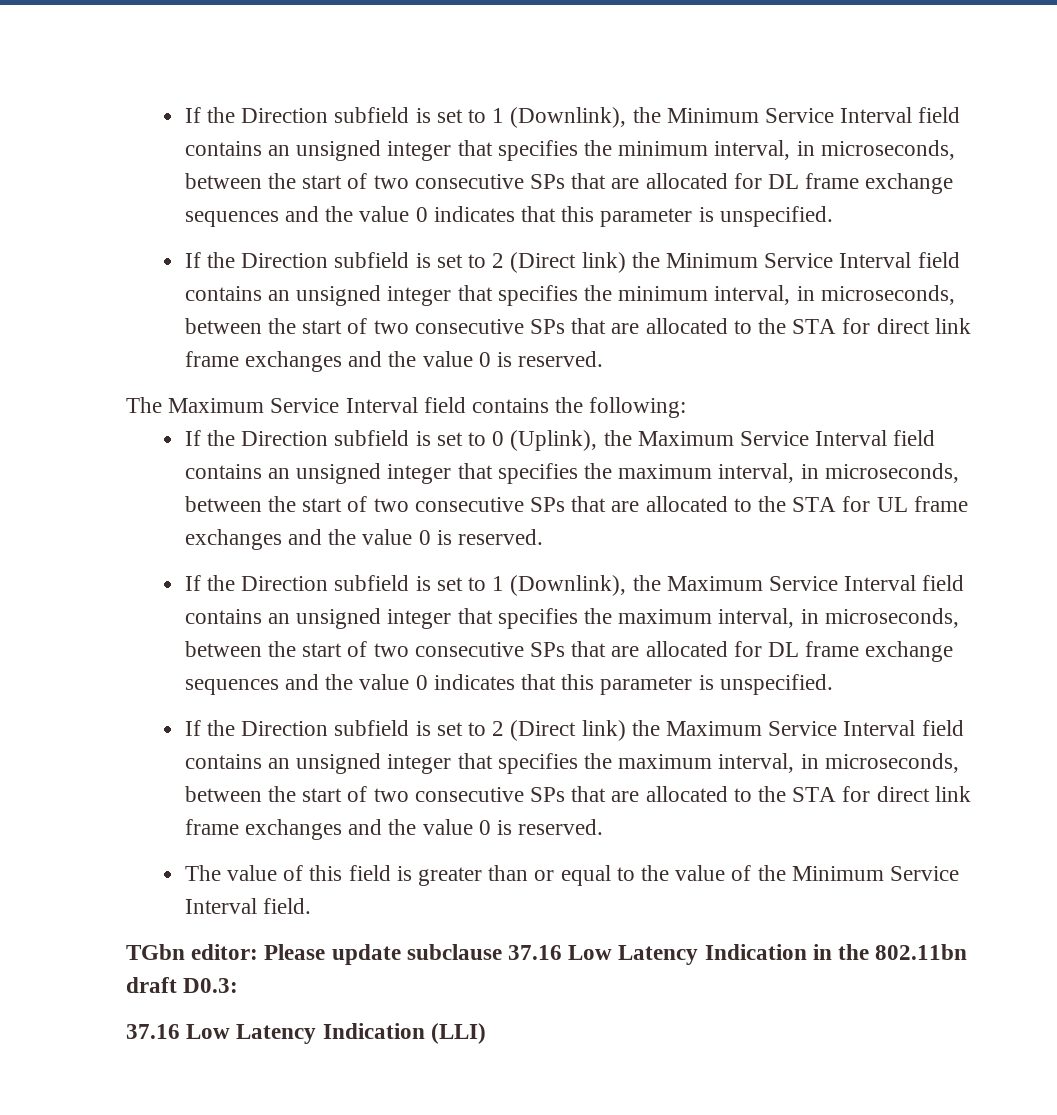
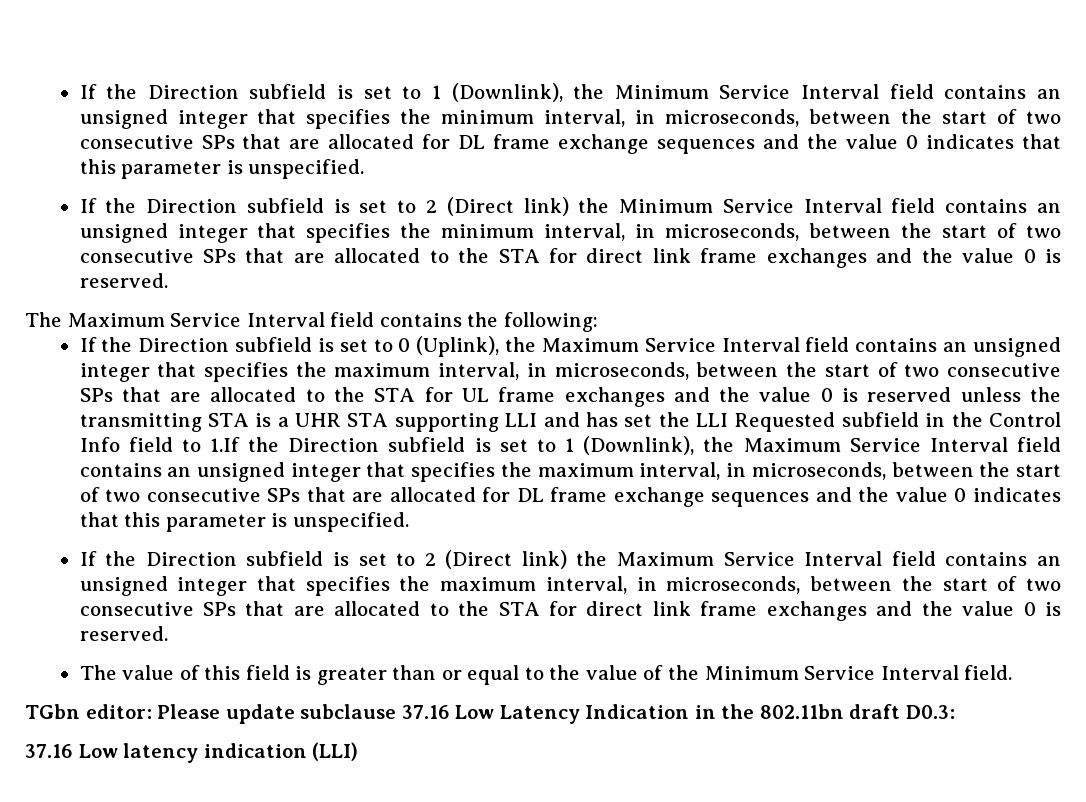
- If the Direction subfield is set to 0 (Uplink), the Maximum Service Interval field contains an unsigned integer that specifies the maximum interval, in microseconds, between the start of two consecutive SPs that are allocated to the STA for UL frame exchanges and the value 0 is reserved.
- If the Direction subfield is set to 1 (Downlink), the Maximum Service Interval field contains an unsigned integer that specifies the maximum interval, in microseconds, between the start of two consecutive SPs that are allocated for DL frame exchange sequences and the value 0 indicates that this parameter is unspecified.
+ If the Direction subfield is set to 0 (Uplink), the Maximum Service Interval field contains an unsigned integer that specifies the maximum interval, in microseconds, between the start of two consecutive SPs that are allocated to the STA for UL frame exchanges and the value 0 is reserved unless the transmitting STA is a UHR STA supporting LLI and has set the LLI Requested subfield in the Control Info field to 1.If the Direction subfield is set to 1 (Downlink), the Maximum Service Interval field contains an unsigned integer that specifies the maximum interval, in microseconds, between the start of two consecutive SPs that are allocated for DL frame exchange sequences and the value 0 indicates that this parameter is unspecified.
- 37.16 Low Latency Indication (LLI)
+ 37.16 Low latency indication (LLI)

